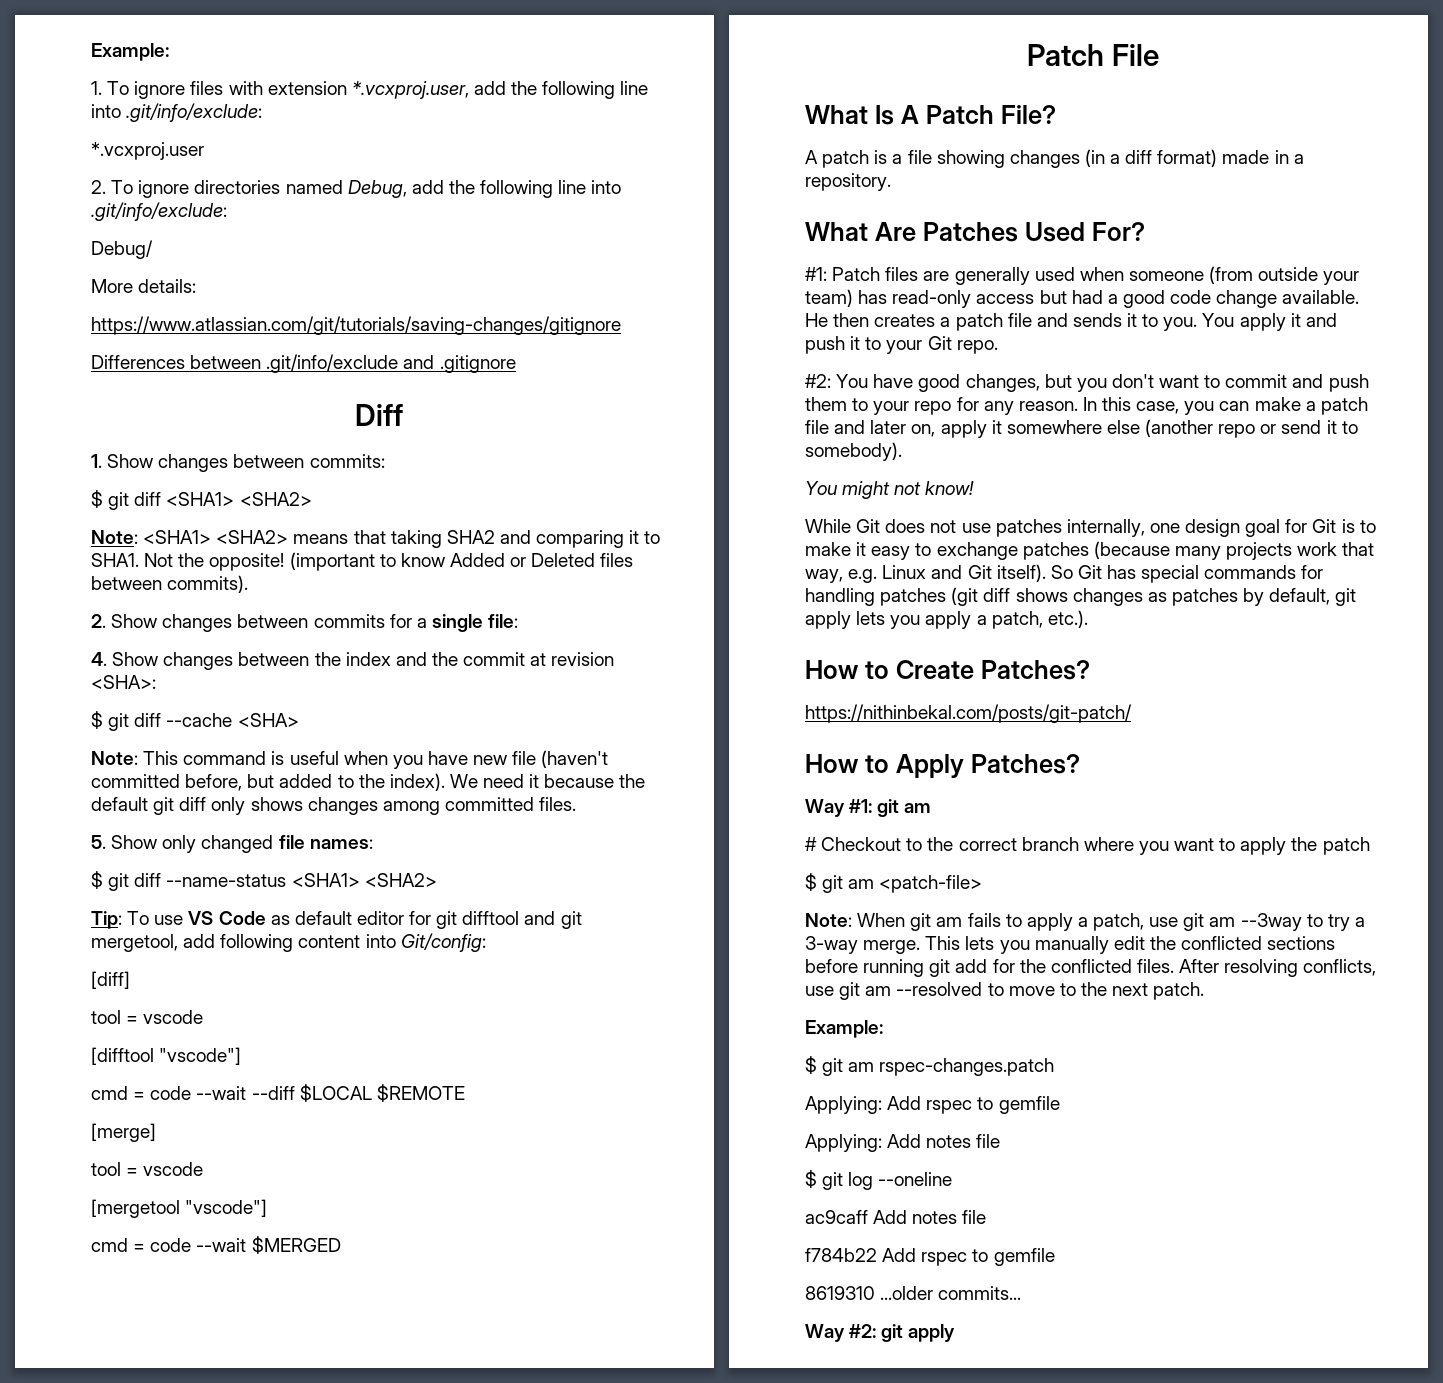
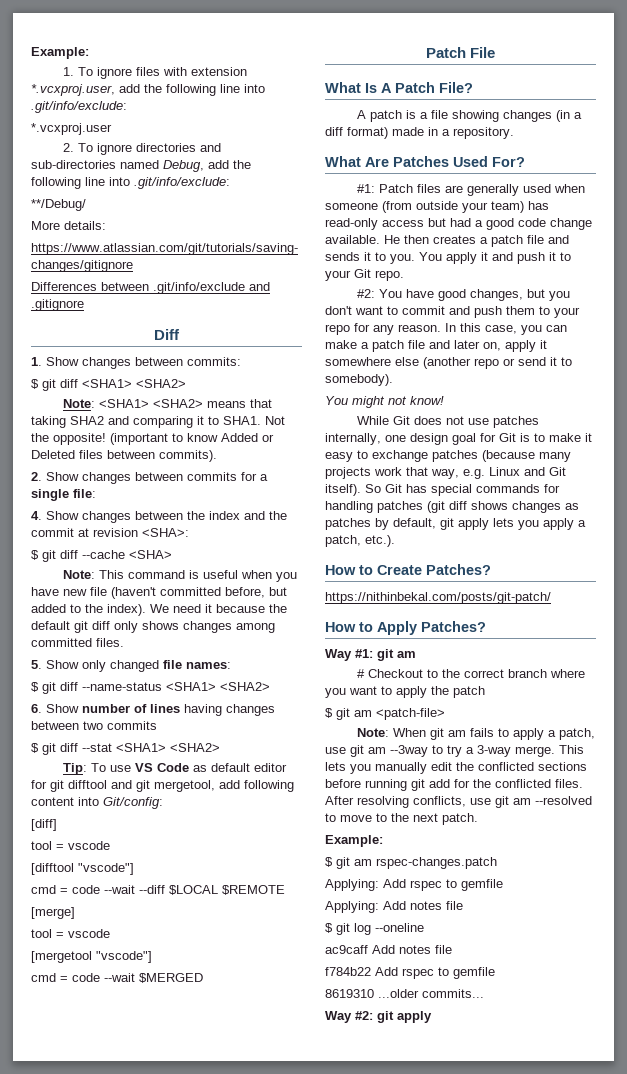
- 2. To ignore directories named Debug, add the following line into .git/info/exclude:
+ 2. To ignore directories and sub-directories named Debug, add the following line into .git/info/exclude:
- Debug/
+ **/Debug/
+ 6. Show number of lines having changes between two commits
+ $ git diff --stat <SHA1> <SHA2>

